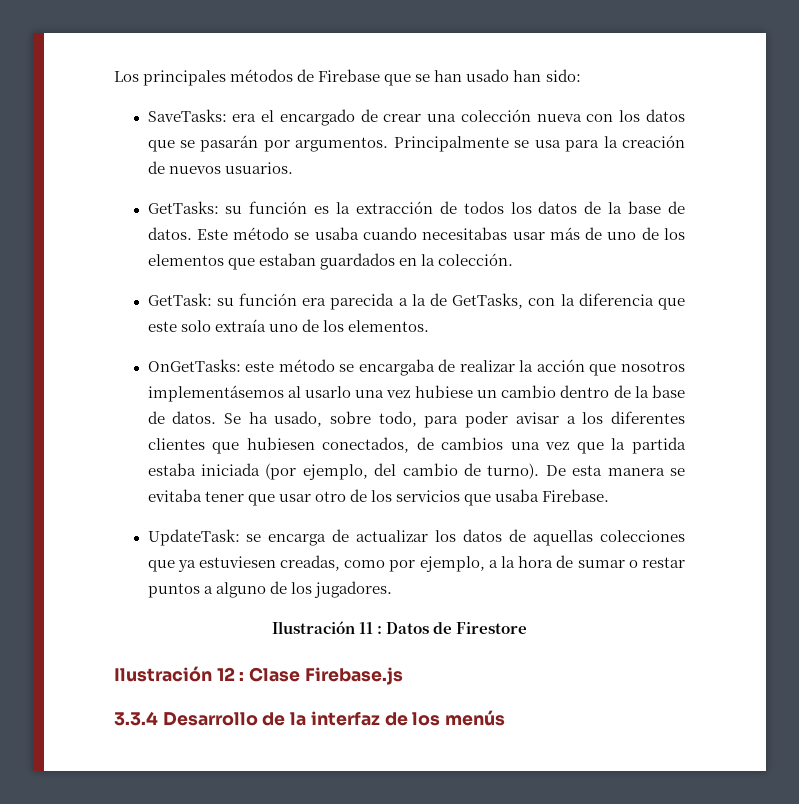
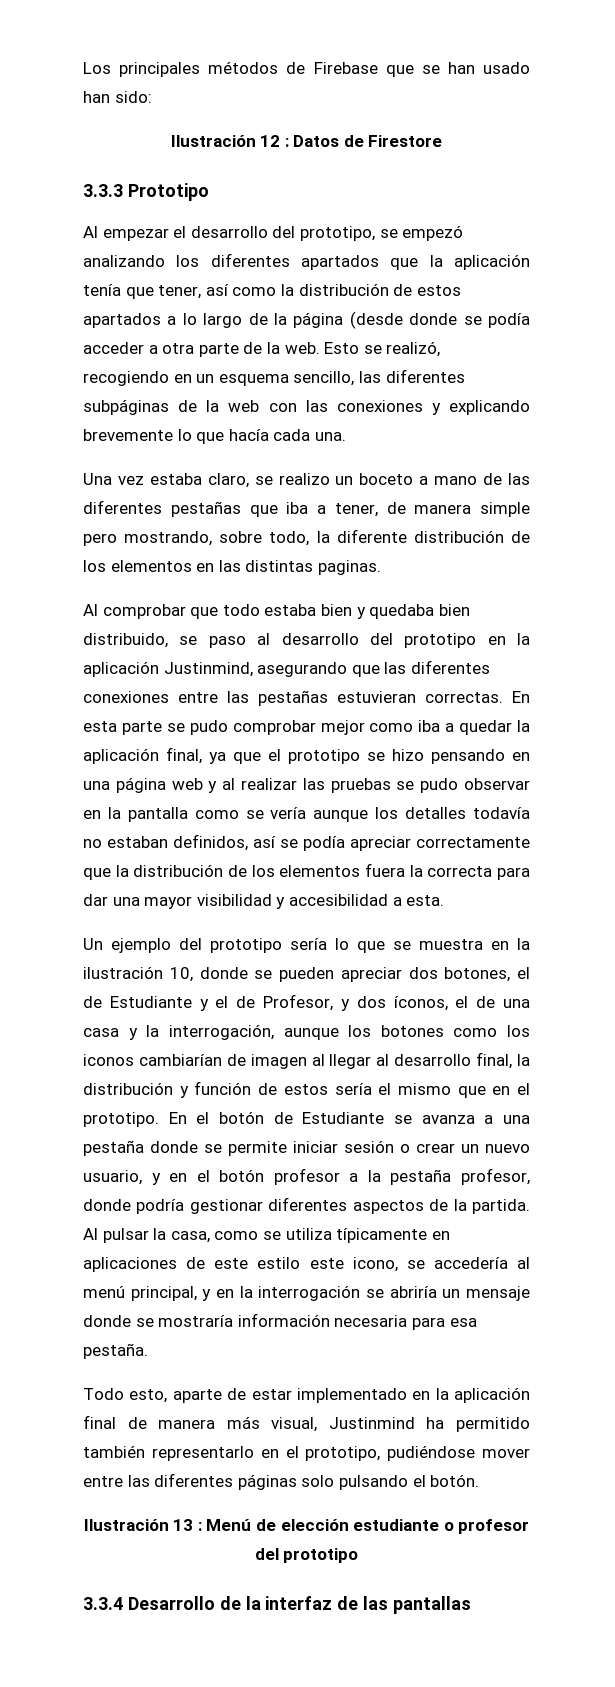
- SaveTasks: era el encargado de crear una colección nueva con los datos que se pasarán por argumentos. Principalmente se usa para la creación de nuevos usuarios.
- GetTasks: su función es la extracción de todos los datos de la base de datos. Este método se usaba cuando necesitabas usar más de uno de los elementos que estaban guardados en la colección.
- GetTask: su función era parecida a la de GetTasks, con la diferencia que este solo extraía uno de los elementos.
- OnGetTasks: este método se encargaba de realizar la acción que nosotros implementásemos al usarlo una vez hubiese un cambio dentro de la base de datos. Se ha usado, sobre todo, para poder avisar a los diferentes clientes que hubiesen conectados, de cambios una vez que la partida estaba iniciada (por ejemplo, del cambio de turno). De esta manera se evitaba tener que usar otro de los servicios que usaba Firebase.
- UpdateTask: se encarga de actualizar los datos de aquellas colecciones que ya estuviesen creadas, como por ejemplo, a la hora de sumar o restar puntos a alguno de los jugadores.
- Ilustración 11 : Datos de Firestore
+ Ilustración 12 : Datos de Firestore
- Ilustración 12 : Clase Firebase.js
+ 3.3.3 Prototipo
+ Al empezar el desarrollo del prototipo, se empezó analizando los diferentes apartados que la aplicación tenía que tener, así como la distribución de estos apartados a lo largo de la página (desde donde se podía acceder a otra parte de la web. Esto se realizó, recogiendo en un esquema sencillo, las diferentes subpáginas de la web con las conexiones y explicando brevemente lo que hacía cada una.
+ Una vez estaba claro, se realizo un boceto a mano de las diferentes pestañas que iba a tener, de manera simple pero mostrando, sobre todo, la diferente distribución de los elementos en las distintas paginas.
+ Al comprobar que todo estaba bien y quedaba bien distribuido, se paso al desarrollo del prototipo en la aplicación Justinmind, asegurando que las diferentes conexiones entre las pestañas estuvieran correctas. En esta parte se pudo comprobar mejor como iba a quedar la aplicación final, ya que el prototipo se hizo pensando en una página web y al realizar las pruebas se pudo observar en la pantalla como se vería aunque los detalles todavía no estaban definidos, así se podía apreciar correctamente que la distribución de los elementos fuera la correcta para dar una mayor visibilidad y accesibilidad a esta.
+ Un ejemplo del prototipo sería lo que se muestra en la ilustración 10, donde se pueden apreciar dos botones, el de Estudiante y el de Profesor, y dos íconos, el de una casa y la interrogación, aunque los botones como los iconos cambiarían de imagen al llegar al desarrollo final, la distribución y función de estos sería el mismo que en el prototipo. En el botón de Estudiante se avanza a una pestaña donde se permite iniciar sesión o crear un nuevo usuario, y en el botón profesor a la pestaña profesor, donde podría gestionar diferentes aspectos de la partida. Al pulsar la casa, como se utiliza típicamente en aplicaciones de este estilo este icono, se accedería al menú principal, y en la interrogación se abriría un mensaje donde se mostraría información necesaria para esa pestaña.
+ Todo esto, aparte de estar implementado en la aplicación final de manera más visual, Justinmind ha permitido también representarlo en el prototipo, pudiéndose mover entre las diferentes páginas solo pulsando el botón.
+ Ilustración 13 : Menú de elección estudiante o profesor del prototipo
- 3.3.4 Desarrollo de la interfaz de los menús
+ 3.3.4 Desarrollo de la interfaz de las pantallas

